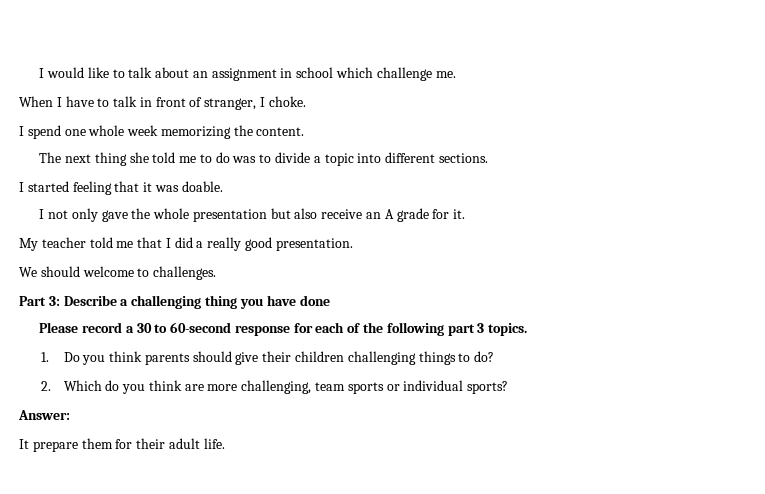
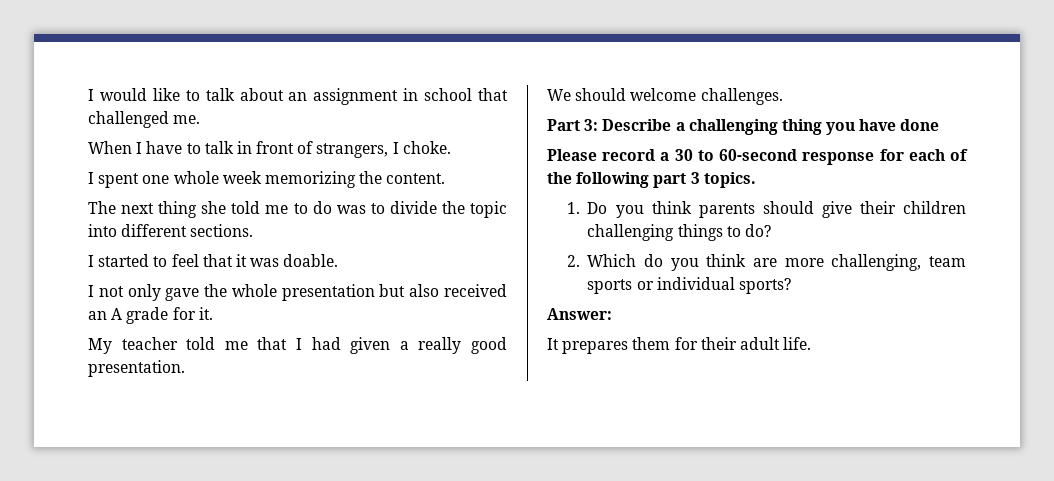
- I would like to talk about an assignment in school which challenge me.
+ I would like to talk about an assignment in school that challenged me.
- When I have to talk in front of stranger, I choke.
+ When I have to talk in front of strangers, I choke.
- I spend one whole week memorizing the content.
+ I spent one whole week memorizing the content.
- The next thing she told me to do was to divide a topic into different sections.
+ The next thing she told me to do was to divide the topic into different sections.
- I started feeling that it was doable.
+ I started to feel that it was doable.
- I not only gave the whole presentation but also receive an A grade for it.
+ I not only gave the whole presentation but also received an A grade for it.
- My teacher told me that I did a really good presentation.
+ My teacher told me that I had given a really good presentation.
- We should welcome to challenges.
+ We should welcome challenges.
- It prepare them for their adult life.
+ It prepares them for their adult life.

